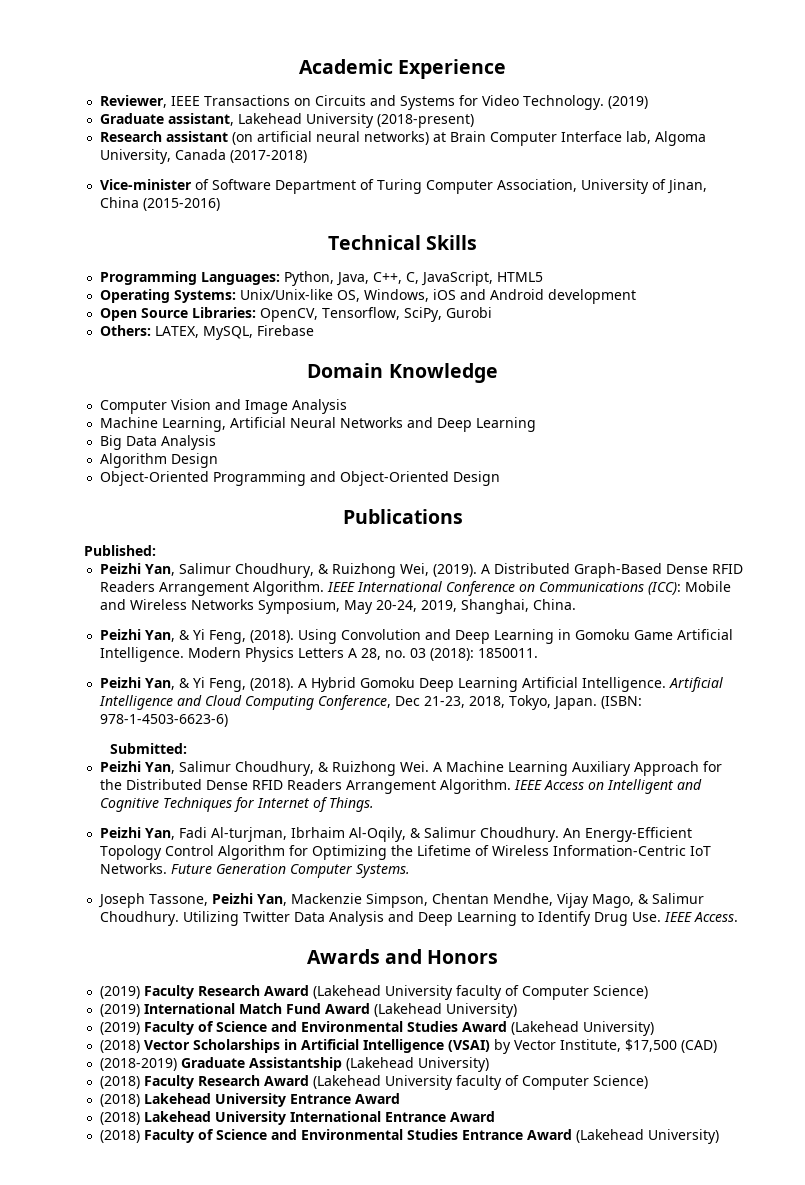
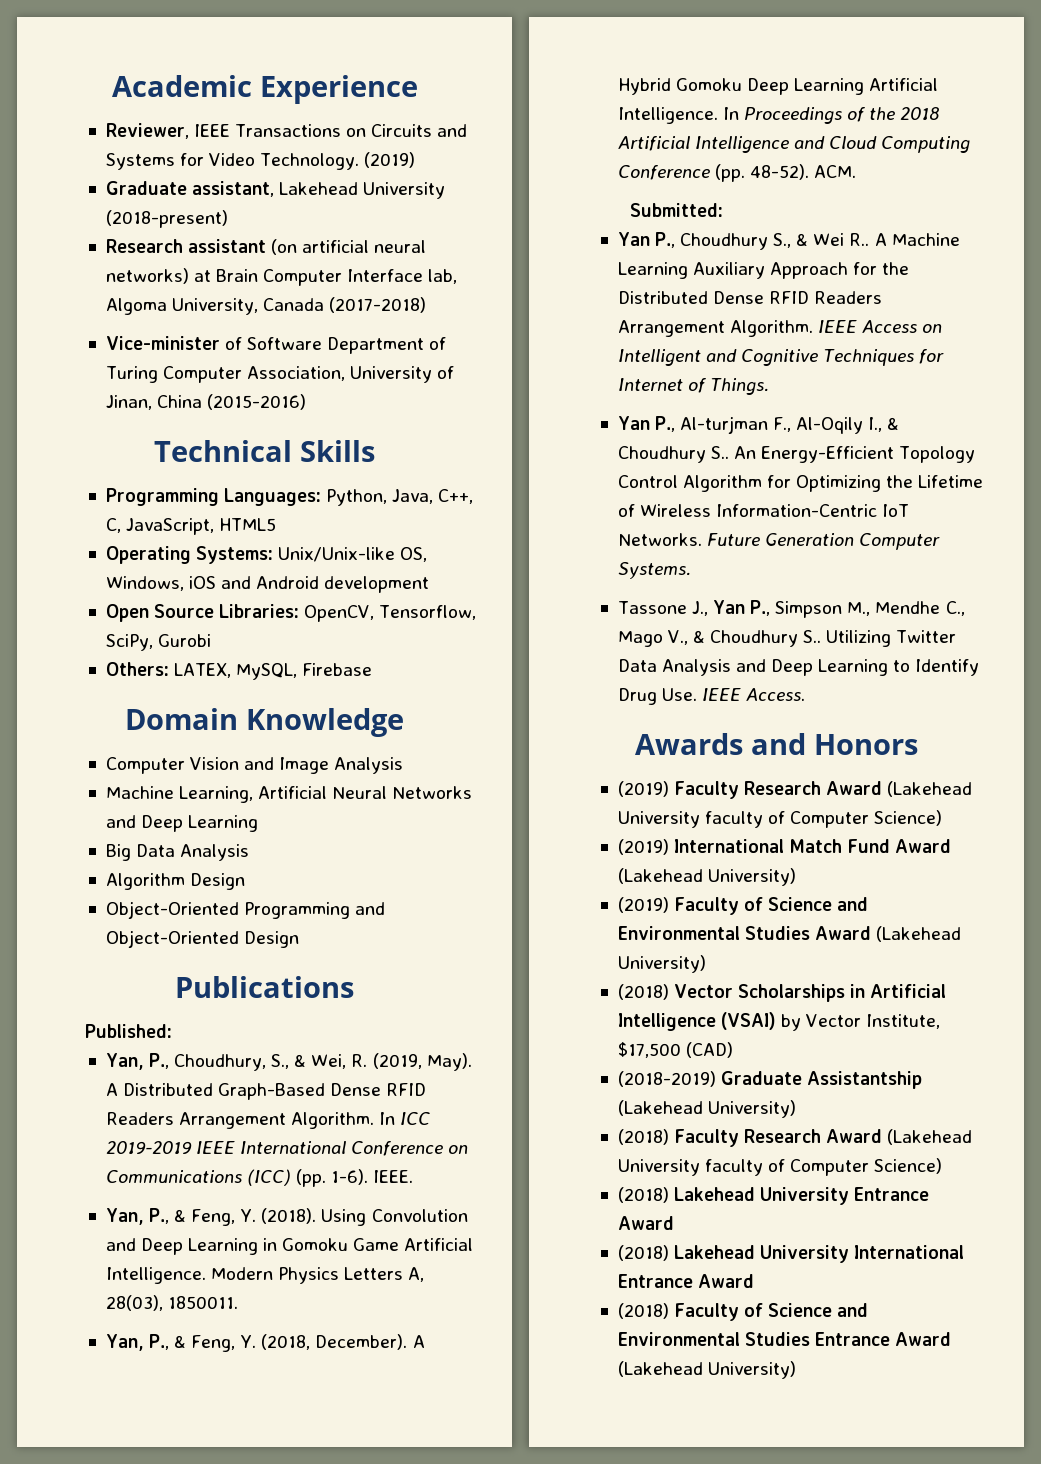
- Peizhi Yan, Salimur Choudhury, & Ruizhong Wei, (2019).
+ Yan, P., Choudhury, S., & Wei, R. (2019, May).
- IEEE International Conference on Communications (ICC): Mobile and Wireless Networks Symposium, May 20-24, 2019, Shanghai, China.
- Peizhi Yan, & Yi Feng, (2018).
+ In ICC 2019-2019 IEEE International Conference on Communications (ICC) (pp. 1-6). IEEE.
+ Yan, P., & Feng, Y. (2018).
- Modern Physics Letters A 28, no. 03 (2018): 1850011.
- Peizhi Yan, & Yi Feng, (2018).
+ Modern Physics Letters A, 28(03), 1850011.
+ Yan, P., & Feng, Y. (2018, December).
- Artificial Intelligence and Cloud Computing Conference, Dec 21-23, 2018, Tokyo, Japan. (ISBN: 978-1-4503-6623-6)
+ In Proceedings of the 2018 Artificial Intelligence and Cloud Computing Conference (pp. 48-52). ACM.
  Submitted:
- Peizhi Yan, Salimur Choudhury, & Ruizhong Wei. A Machine Learning Auxiliary Approach for the Distributed Dense RFID Readers Arrangement Algorithm.
+ Yan P., Choudhury S., & Wei R.. A Machine Learning Auxiliary Approach for the Distributed Dense RFID Readers Arrangement Algorithm.
- Peizhi Yan, Fadi Al-turjman, Ibrhaim Al-Oqily, & Salimur Choudhury.
+ Yan P., Al-turjman F., Al-Oqily I., & Choudhury S..
- Joseph Tassone, Peizhi Yan, Mackenzie Simpson, Chentan Mendhe, Vijay Mago, & Salimur Choudhury.
+ Tassone J., Yan P., Simpson M., Mendhe C., Mago V., & Choudhury S..

